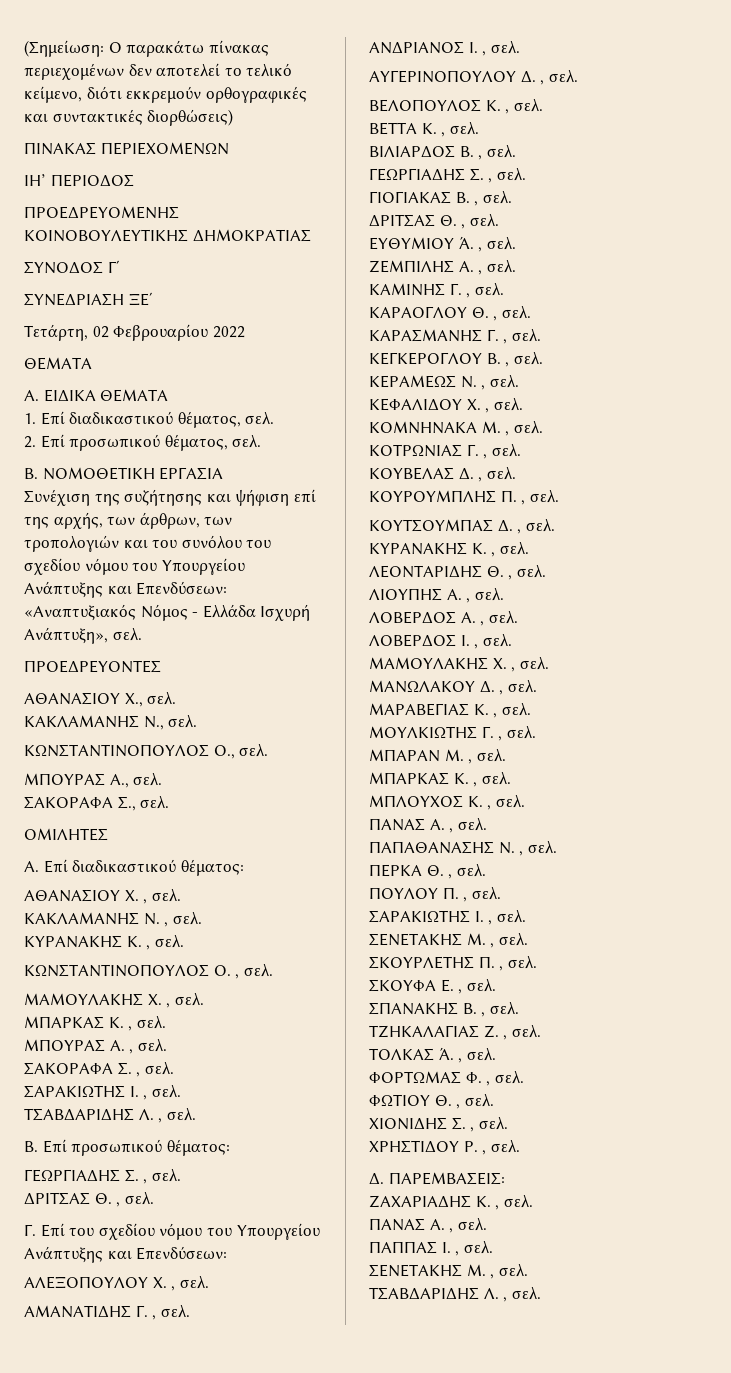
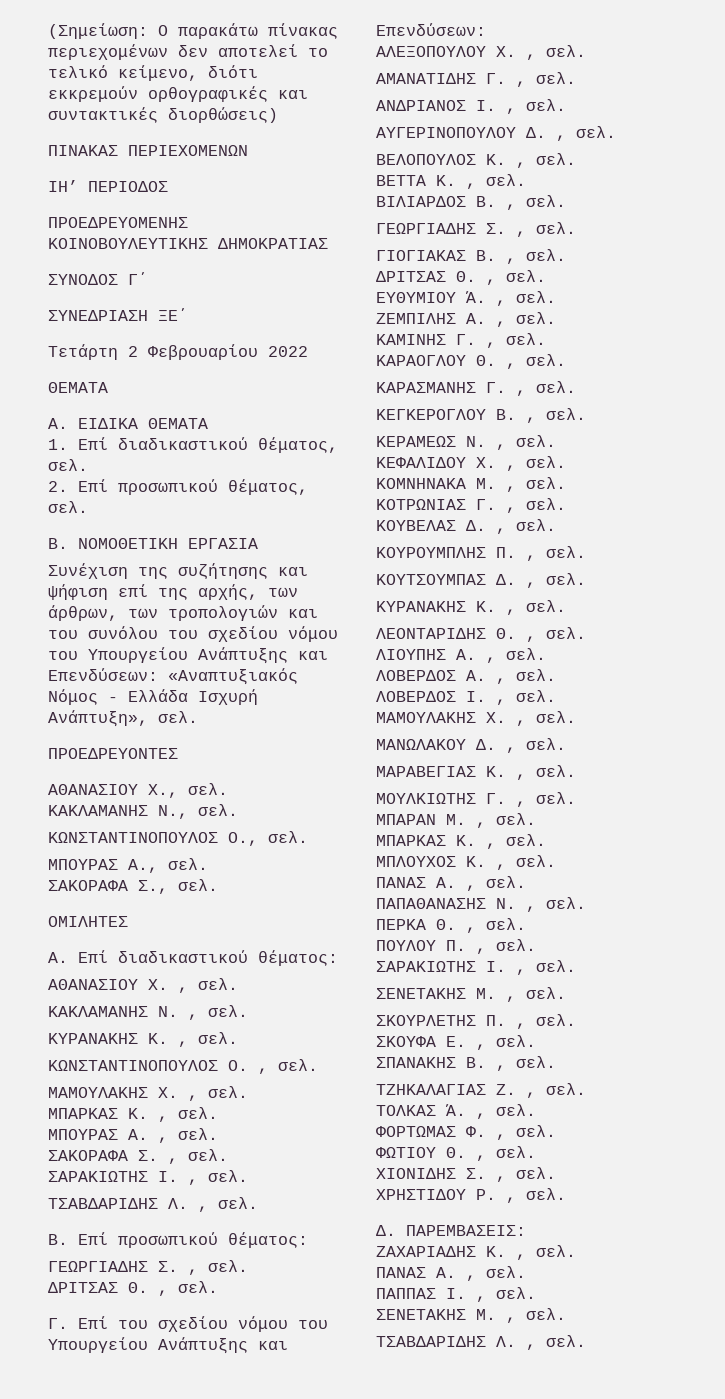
- Τετάρτη, 02 Φεβρουαρίου 2022
+ Τετάρτη 2 Φεβρουαρίου 2022

